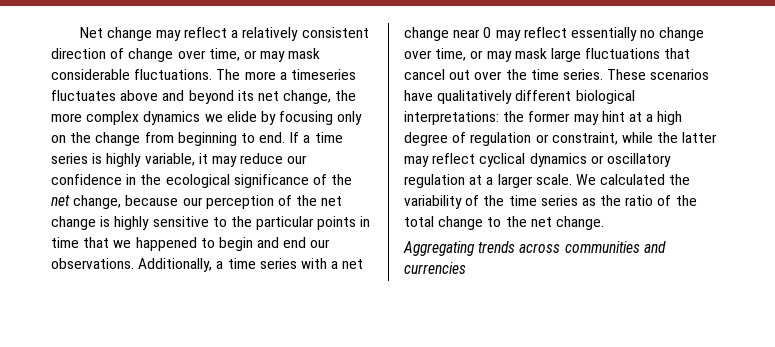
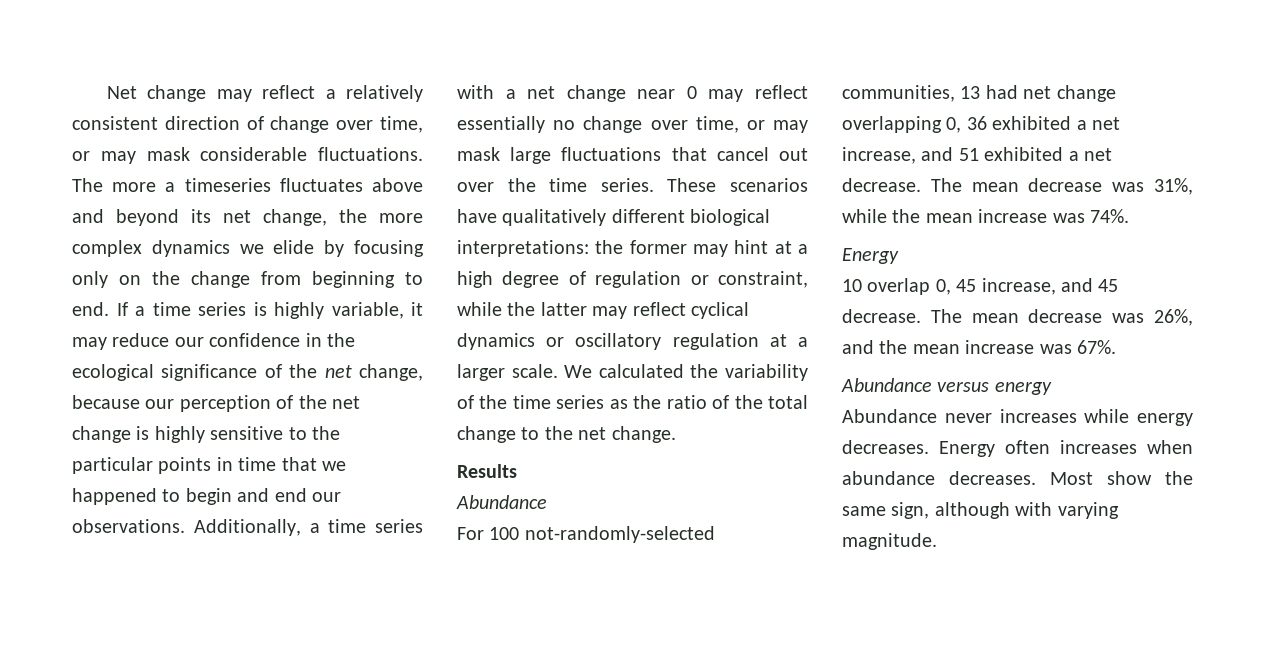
- Aggregating trends across communities and currencies
+ Results
+ Abundance
+ For 100 not-randomly-selected communities, 13 had net change overlapping 0, 36 exhibited a net increase, and 51 exhibited a net decrease. The mean decrease was 31%, while the mean increase was 74%.
+ Energy
+ 10 overlap 0, 45 increase, and 45 decrease. The mean decrease was 26%, and the mean increase was 67%.
+ Abundance versus energy
+ Abundance never increases while energy decreases. Energy often increases when abundance decreases. Most show the same sign, although with varying magnitude.

